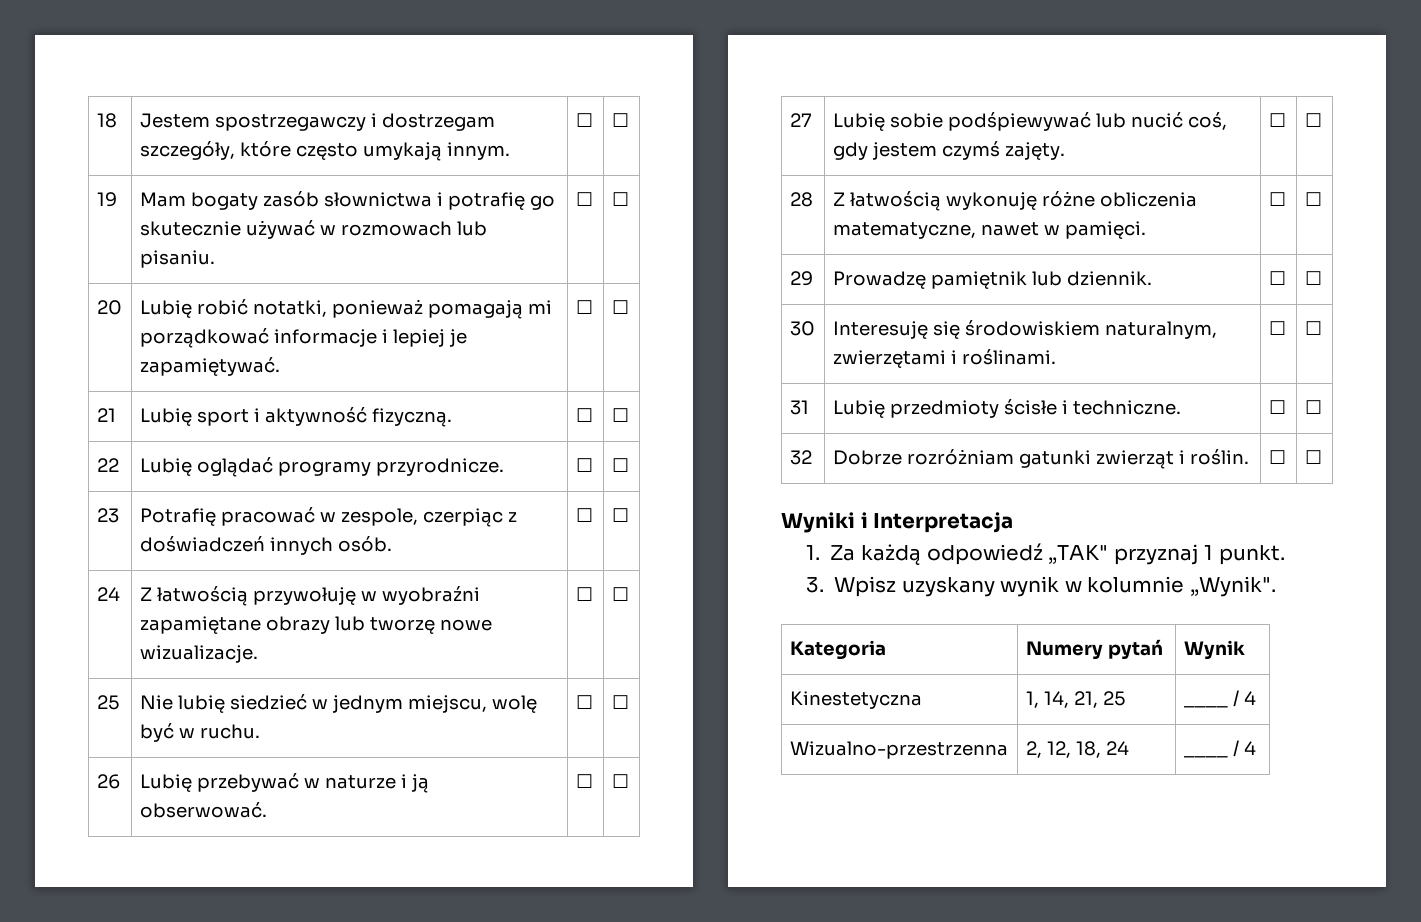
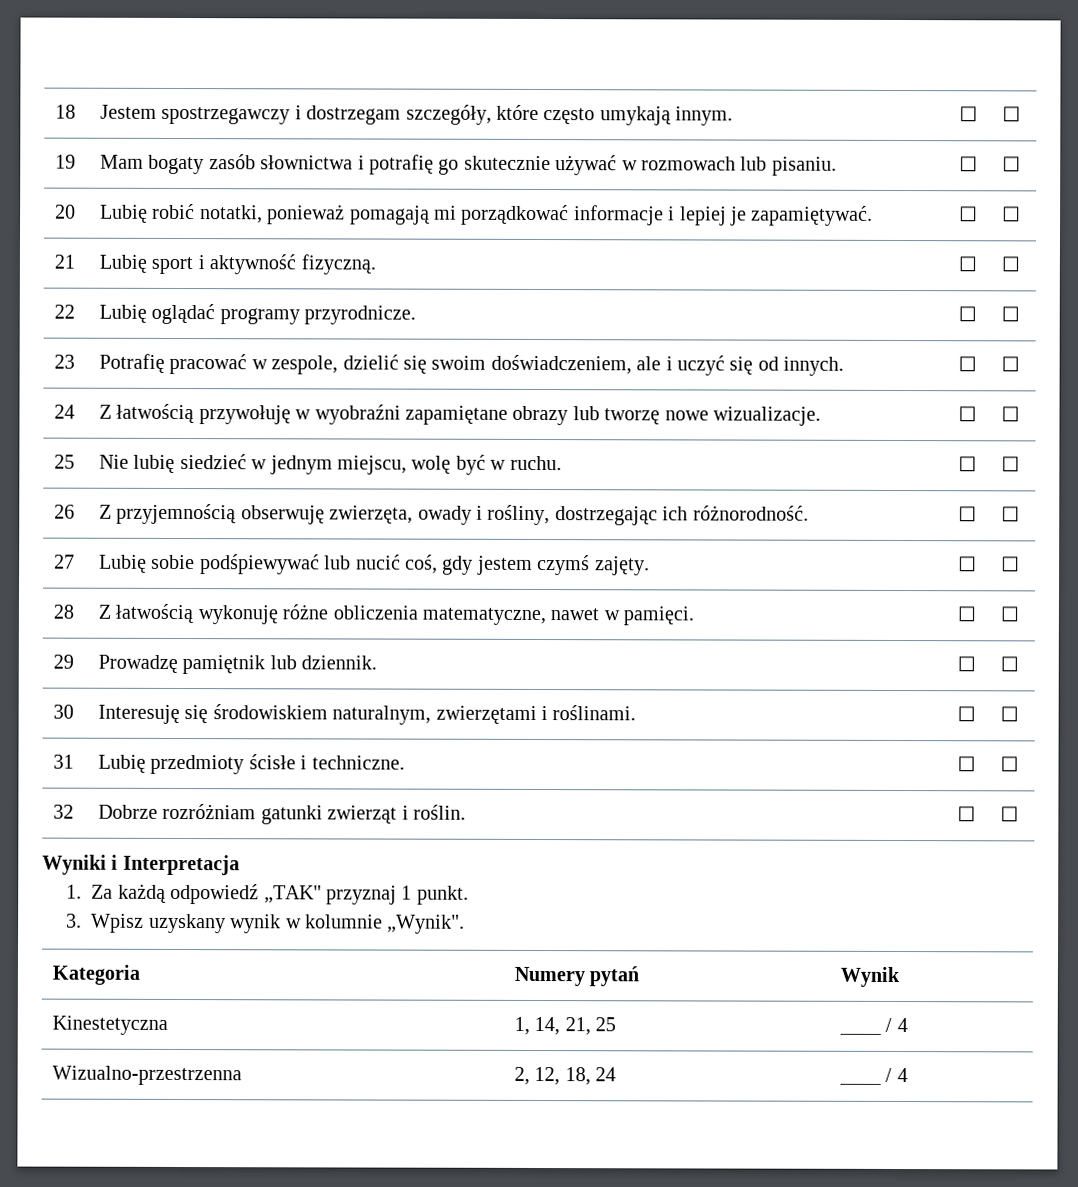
- 23 | Potrafię pracować w zespole, czerpiąc z doświadczeń innych osób. | ☐ | ☐
+ 23 | Potrafię pracować w zespole, dzielić się swoim doświadczeniem, ale i uczyć się od innych. | ☐ | ☐
- 26 | Lubię przebywać w naturze i ją obserwować. | ☐ | ☐
+ 26 | Z przyjemnością obserwuję zwierzęta, owady i rośliny, dostrzegając ich różnorodność. | ☐ | ☐

